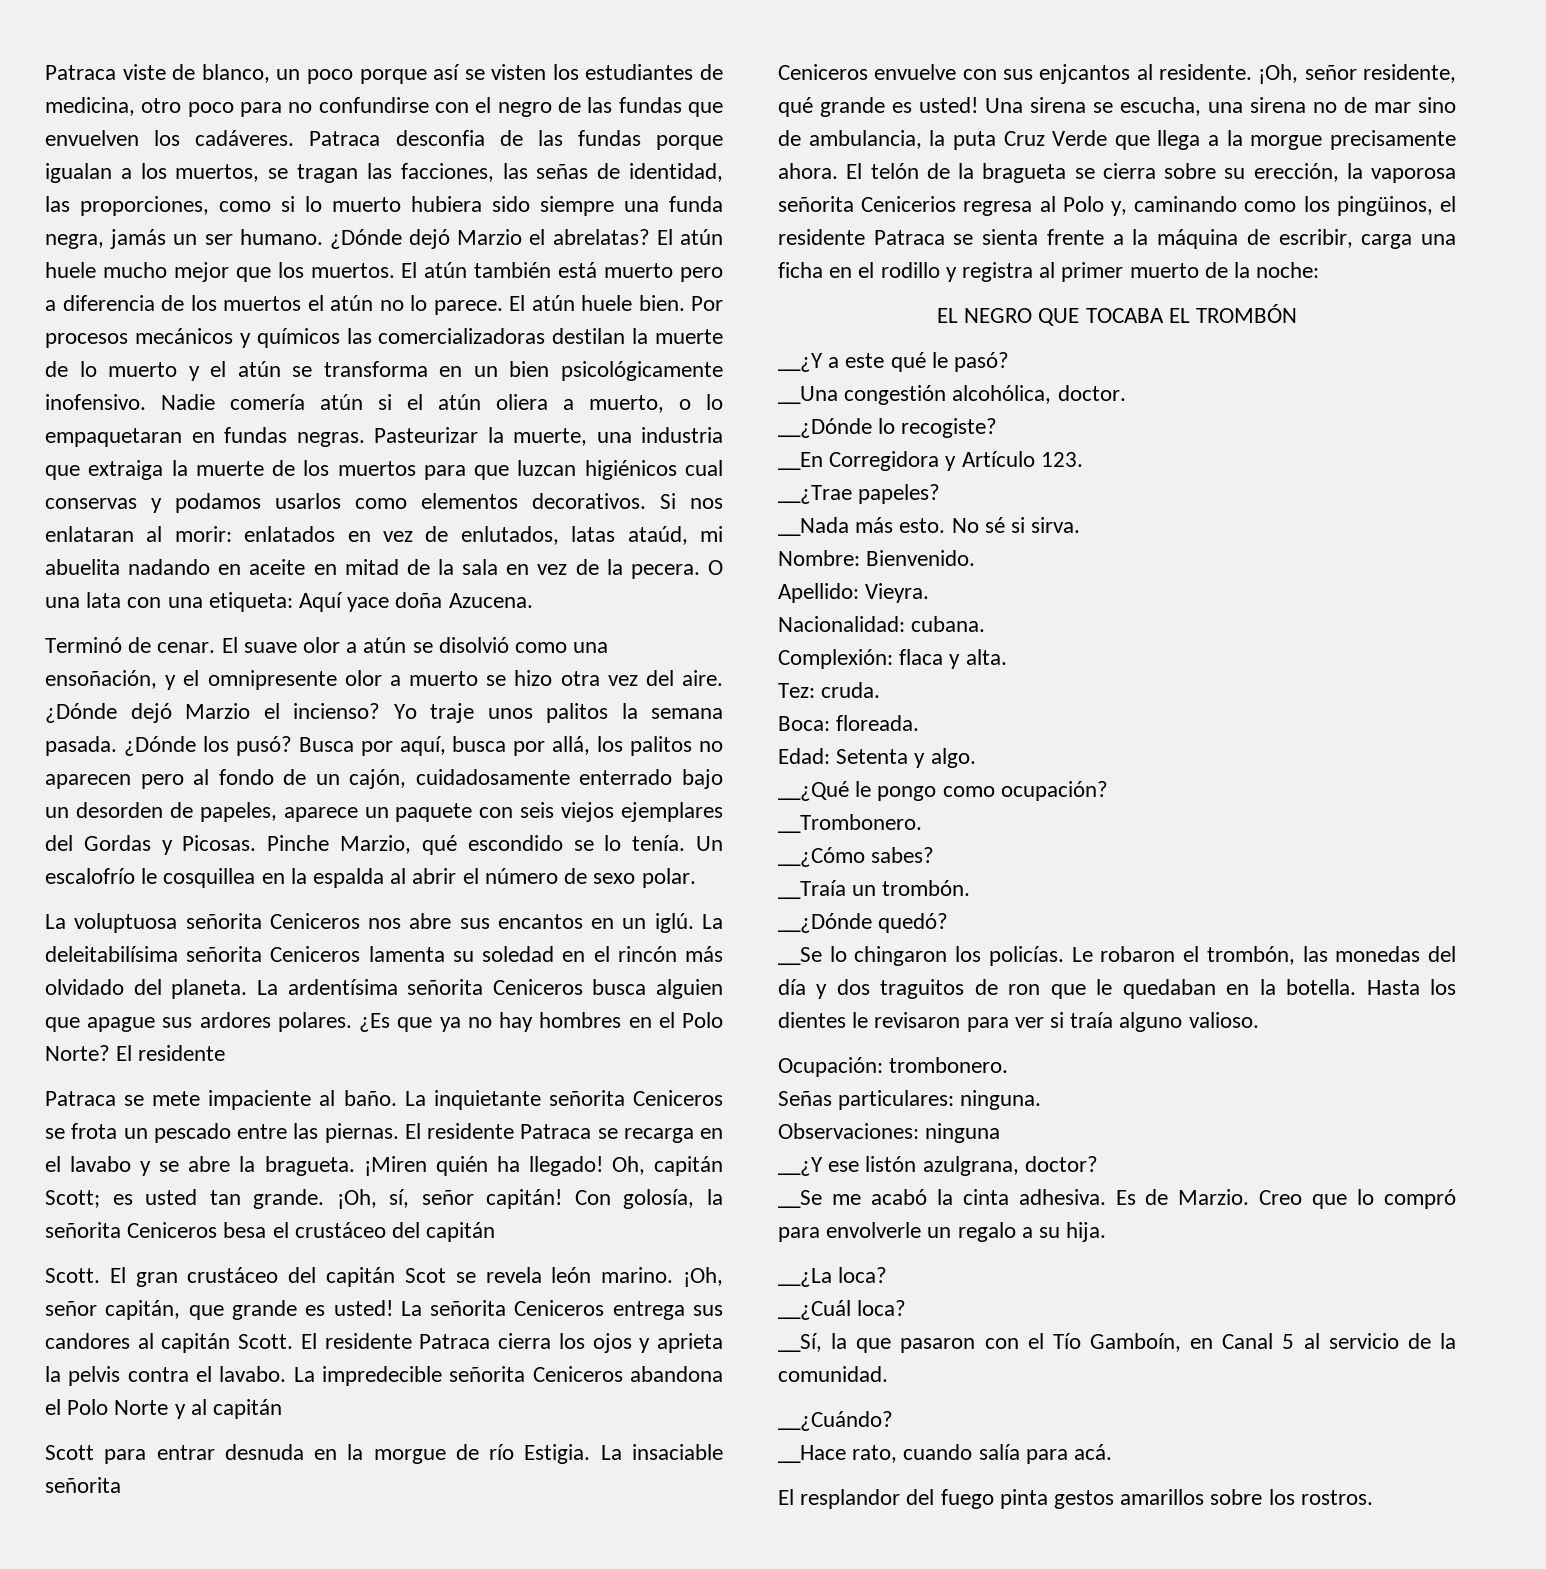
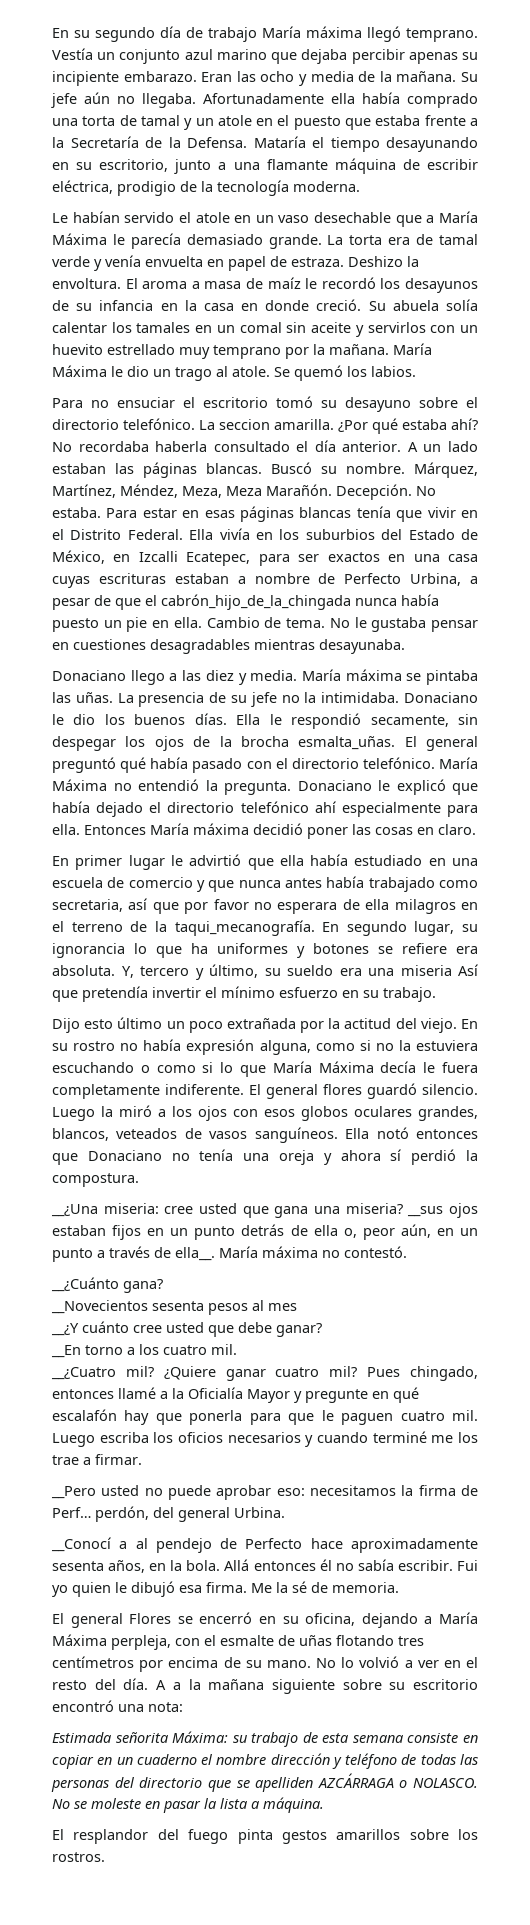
- Patraca viste de blanco, un poco porque así se visten los estudiantes de medicina, otro poco para no confundirse con el negro de las fundas que envuelven los cadáveres. Patraca desconfia de las fundas porque igualan a los muertos, se tragan las facciones, las señas de identidad, las proporciones, como si lo muerto hubiera sido siempre una funda negra, jamás un ser humano. ¿Dónde dejó Marzio el abrelatas? El atún huele mucho mejor que los muertos. El atún también está muerto pero a diferencia de los muertos el atún no lo parece. El atún huele bien. Por procesos mecánicos y químicos las comercializadoras destilan la muerte de lo muerto y el atún se transforma en un bien psicológicamente inofensivo. Nadie comería atún si el atún oliera a muerto, o lo empaquetaran en fundas negras. Pasteurizar la muerte, una industria que extraiga la muerte de los muertos para que luzcan higiénicos cual conservas y podamos usarlos como elementos decorativos. Si nos enlataran al morir: enlatados en vez de enlutados, latas ataúd, mi abuelita nadando en aceite en mitad de la sala en vez de la pecera. O una lata con una etiqueta: Aquí yace doña Azucena.
- Terminó de cenar. El suave olor a atún se disolvió como una ensoñación, y el omnipresente olor a muerto se hizo otra vez del aire. ¿Dónde dejó Marzio el incienso? Yo traje unos palitos la semana pasada. ¿Dónde los pusó? Busca por aquí, busca por allá, los palitos no aparecen pero al fondo de un cajón, cuidadosamente enterrado bajo un desorden de papeles, aparece un paquete con seis viejos ejemplares del Gordas y Picosas. Pinche Marzio, qué escondido se lo tenía. Un escalofrío le cosquillea en la espalda al abrir el número de sexo polar.
- La voluptuosa señorita Ceniceros nos abre sus encantos en un iglú. La deleitabilísima señorita Ceniceros lamenta su soledad en el rincón más olvidado del planeta. La ardentísima señorita Ceniceros busca alguien que apague sus ardores polares. ¿Es que ya no hay hombres en el Polo Norte? El residente
- Patraca se mete impaciente al baño. La inquietante señorita Ceniceros se frota un pescado entre las piernas. El residente Patraca se recarga en el lavabo y se abre la bragueta. ¡Miren quién ha llegado! Oh, capitán Scott; es usted tan grande. ¡Oh, sí, señor capitán! Con golosía, la señorita Ceniceros besa el crustáceo del capitán
- Scott. El gran crustáceo del capitán Scot se revela león marino. ¡Oh, señor capitán, que grande es usted! La señorita Ceniceros entrega sus candores al capitán Scott. El residente Patraca cierra los ojos y aprieta la pelvis contra el lavabo. La impredecible señorita Ceniceros abandona el Polo Norte y al capitán
- Scott para entrar desnuda en la morgue de río Estigia. La insaciable señorita
- Ceniceros envuelve con sus enjcantos al residente. ¡Oh, señor residente, qué grande es usted! Una sirena se escucha, una sirena no de mar sino de ambulancia, la puta Cruz Verde que llega a la morgue precisamente ahora. El telón de la bragueta se cierra sobre su erección, la vaporosa señorita Cenicerios regresa al Polo y, caminando como los pingüinos, el residente Patraca se sienta frente a la máquina de escribir, carga una ficha en el rodillo y registra al primer muerto de la noche:
- EL NEGRO QUE TOCABA EL TROMBÓN
- __¿Y a este qué le pasó?
- __Una congestión alcohólica, doctor.
- __¿Dónde lo recogiste?
- __En Corregidora y Artículo 123.
- __¿Trae papeles?
- __Nada más esto. No sé si sirva.
- Nombre: Bienvenido.
- Apellido: Vieyra.
- Nacionalidad: cubana.
- Complexión: flaca y alta.
- Tez: cruda.
- Boca: floreada.
- Edad: Setenta y algo.
- __¿Qué le pongo como ocupación?
- __Trombonero.
- __¿Cómo sabes?
- __Traía un trombón.
- __¿Dónde quedó?
- __Se lo chingaron los policías. Le robaron el trombón, las monedas del día y dos traguitos de ron que le quedaban en la botella. Hasta los dientes le revisaron para ver si traía alguno valioso.
- Ocupación: trombonero.
- Señas particulares: ninguna.
- Observaciones: ninguna
- __¿Y ese listón azulgrana, doctor?
- __Se me acabó la cinta adhesiva. Es de Marzio. Creo que lo compró para envolverle un regalo a su hija.
- __¿La loca?
- __¿Cuál loca?
- __Sí, la que pasaron con el Tío Gamboín, en Canal 5 al servicio de la comunidad.
- __¿Cuándo?
- __Hace rato, cuando salía para acá.
+ En su segundo día de trabajo María máxima llegó temprano. Vestía un conjunto azul marino que dejaba percibir apenas su incipiente embarazo. Eran las ocho y media de la mañana. Su jefe aún no llegaba. Afortunadamente ella había comprado una torta de tamal y un atole en el puesto que estaba frente a la Secretaría de la Defensa. Mataría el tiempo desayunando en su escritorio, junto a una flamante máquina de escribir eléctrica, prodigio de la tecnología moderna.
+ Le habían servido el atole en un vaso desechable que a María Máxima le parecía demasiado grande. La torta era de tamal verde y venía envuelta en papel de estraza. Deshizo la envoltura. El aroma a masa de maíz le recordó los desayunos de su infancia en la casa en donde creció. Su abuela solía calentar los tamales en un comal sin aceite y servirlos con un huevito estrellado muy temprano por la mañana. María Máxima le dio un trago al atole. Se quemó los labios.
+ Para no ensuciar el escritorio tomó su desayuno sobre el directorio telefónico. La seccion amarilla. ¿Por qué estaba ahí? No recordaba haberla consultado el día anterior. A un lado estaban las páginas blancas. Buscó su nombre. Márquez, Martínez, Méndez, Meza, Meza Marañón. Decepción. No estaba. Para estar en esas páginas blancas tenía que vivir en el Distrito Federal. Ella vivía en los suburbios del Estado de México, en Izcalli Ecatepec, para ser exactos en una casa cuyas escrituras estaban a nombre de Perfecto Urbina, a pesar de que el cabrón_hijo_de_la_chingada nunca había puesto un pie en ella. Cambio de tema. No le gustaba pensar en cuestiones desagradables mientras desayunaba.
+ Donaciano llego a las diez y media. María máxima se pintaba las uñas. La presencia de su jefe no la intimidaba. Donaciano le dio los buenos días. Ella le respondió secamente, sin despegar los ojos de la brocha esmalta_uñas. El general preguntó qué había pasado con el directorio telefónico. María Máxima no entendió la pregunta. Donaciano le explicó que había dejado el directorio telefónico ahí especialmente para ella. Entonces María máxima decidió poner las cosas en claro.
+ En primer lugar le advirtió que ella había estudiado en una escuela de comercio y que nunca antes había trabajado como secretaria, así que por favor no esperara de ella milagros en el terreno de la taqui_mecanografía. En segundo lugar, su ignorancia lo que ha uniformes y botones se refiere era absoluta. Y, tercero y último, su sueldo era una miseria Así que pretendía invertir el mínimo esfuerzo en su trabajo.
+ Dijo esto último un poco extrañada por la actitud del viejo. En su rostro no había expresión alguna, como si no la estuviera escuchando o como si lo que María Máxima decía le fuera completamente indiferente. El general flores guardó silencio. Luego la miró a los ojos con esos globos oculares grandes, blancos, veteados de vasos sanguíneos. Ella notó entonces que Donaciano no tenía una oreja y ahora sí perdió la compostura.
+ __¿Una miseria: cree usted que gana una miseria? __sus ojos estaban fijos en un punto detrás de ella o, peor aún, en un punto a través de ella__. María máxima no contestó.
+ __¿Cuánto gana?
+ __Novecientos sesenta pesos al mes
+ __¿Y cuánto cree usted que debe ganar?
+ __En torno a los cuatro mil.
+ __¿Cuatro mil? ¿Quiere ganar cuatro mil? Pues chingado, entonces llamé a la Oficialía Mayor y pregunte en qué escalafón hay que ponerla para que le paguen cuatro mil. Luego escriba los oficios necesarios y cuando terminé me los trae a firmar.
+ __Pero usted no puede aprobar eso: necesitamos la firma de Perf… perdón, del general Urbina.
+ __Conocí a al pendejo de Perfecto hace aproximadamente sesenta años, en la bola. Allá entonces él no sabía escribir. Fui yo quien le dibujó esa firma. Me la sé de memoria.
+ El general Flores se encerró en su oficina, dejando a María Máxima perpleja, con el esmalte de uñas flotando tres centímetros por encima de su mano. No lo volvió a ver en el resto del día. A a la mañana siguiente sobre su escritorio encontró una nota:
+ Estimada señorita Máxima: su trabajo de esta semana consiste en copiar en un cuaderno el nombre dirección y teléfono de todas las personas del directorio que se apelliden AZCÁRRAGA o NOLASCO. No se moleste en pasar la lista a máquina.

